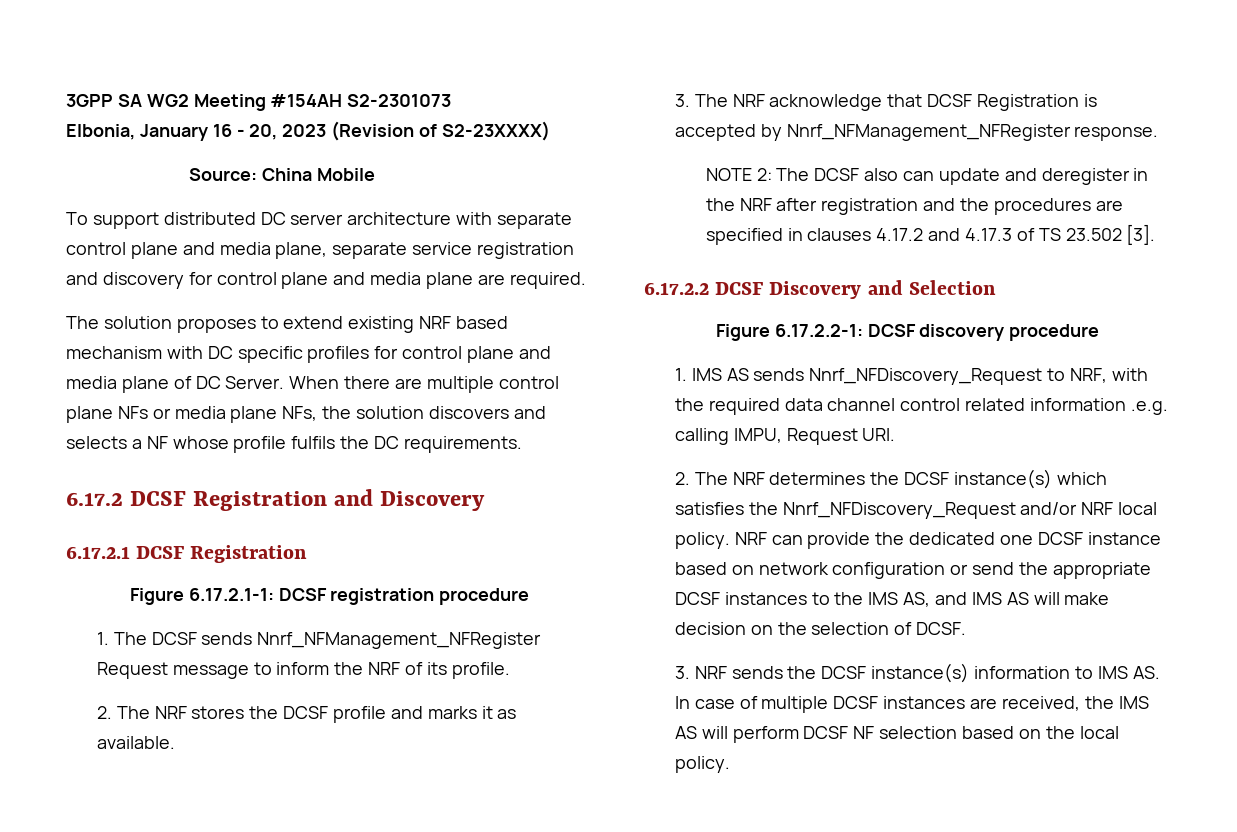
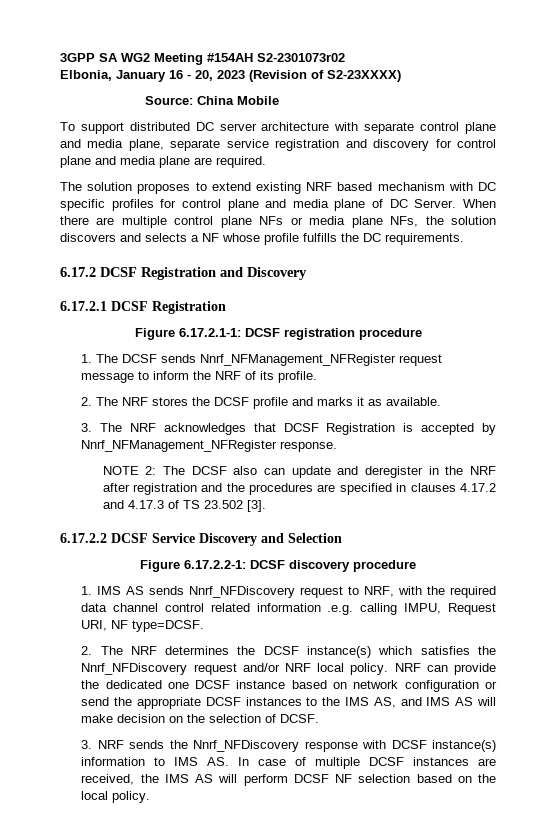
- 3GPP SA WG2 Meeting #154AH S2-2301073
+ 3GPP SA WG2 Meeting #154AH S2-2301073r02
- When there are multiple control plane NFs or media plane NFs, the solution discovers and selects a NF whose profile fulfils the DC requirements.
+ When there are multiple control plane NFs or media plane NFs, the solution discovers and selects a NF whose profile fulfills the DC requirements.
- 1. The DCSF sends Nnrf_NFManagement_NFRegister Request message to inform the NRF of its profile.
+ 1. The DCSF sends Nnrf_NFManagement_NFRegister request message to inform the NRF of its profile.
- 3. The NRF acknowledge that DCSF Registration is accepted by Nnrf_NFManagement_NFRegister response.
+ 3. The NRF acknowledges that DCSF Registration is accepted by Nnrf_NFManagement_NFRegister response.
- 6.17.2.2 DCSF Discovery and Selection
+ 6.17.2.2 DCSF Service Discovery and Selection
- 1. IMS AS sends Nnrf_NFDiscovery_Request to NRF, with the required data channel control related information .e.g. calling IMPU, Request URI.
+ 1. IMS AS sends Nnrf_NFDiscovery request to NRF, with the required data channel control related information .e.g. calling IMPU, Request URI, NF type=DCSF.
- 2. The NRF determines the DCSF instance(s) which satisfies the Nnrf_NFDiscovery_Request and/or NRF local policy.
+ 2. The NRF determines the DCSF instance(s) which satisfies the Nnrf_NFDiscovery request and/or NRF local policy.
- 3. NRF sends the DCSF instance(s) information to IMS AS. In case of multiple DCSF instances are received, the IMS AS will perform DCSF NF selection based on the local policy.
+ 3. NRF sends the Nnrf_NFDiscovery response with DCSF instance(s) information to IMS AS. In case of multiple DCSF instances are received, the IMS AS will perform DCSF NF selection based on the local policy.

